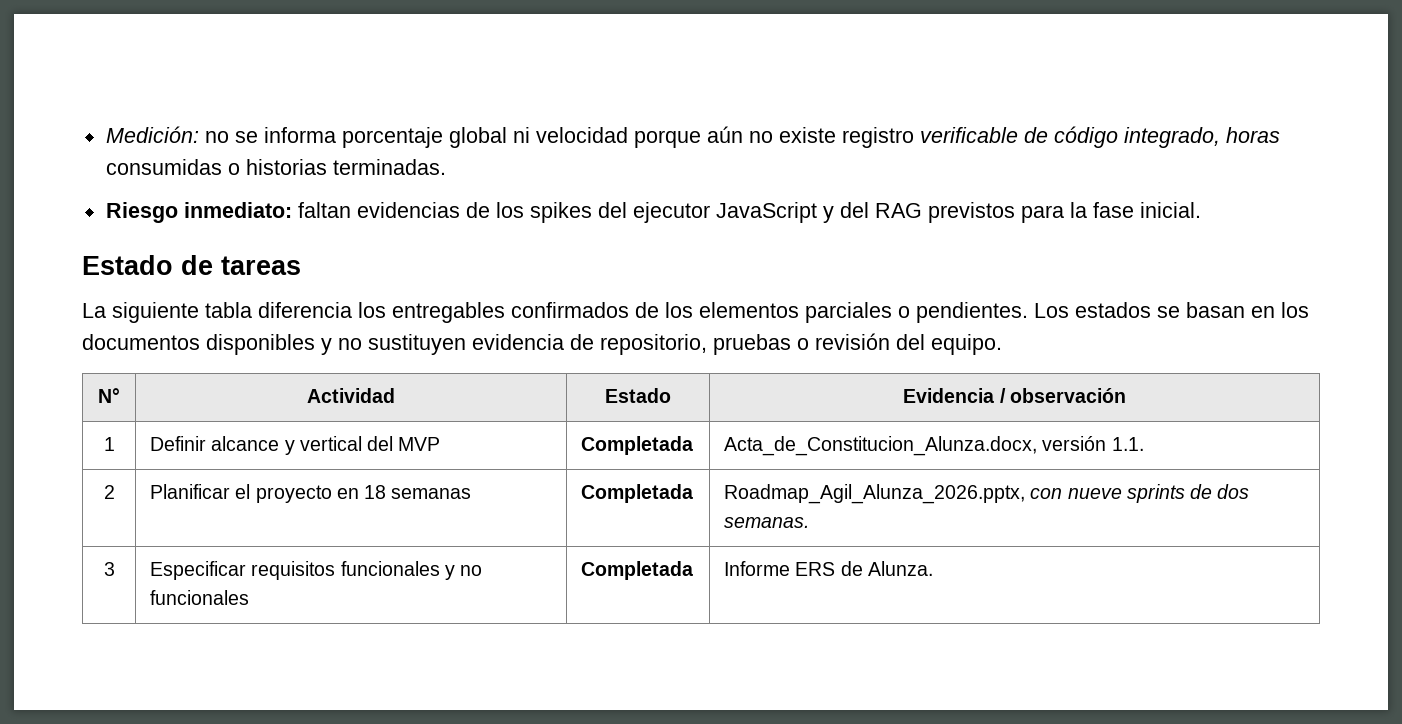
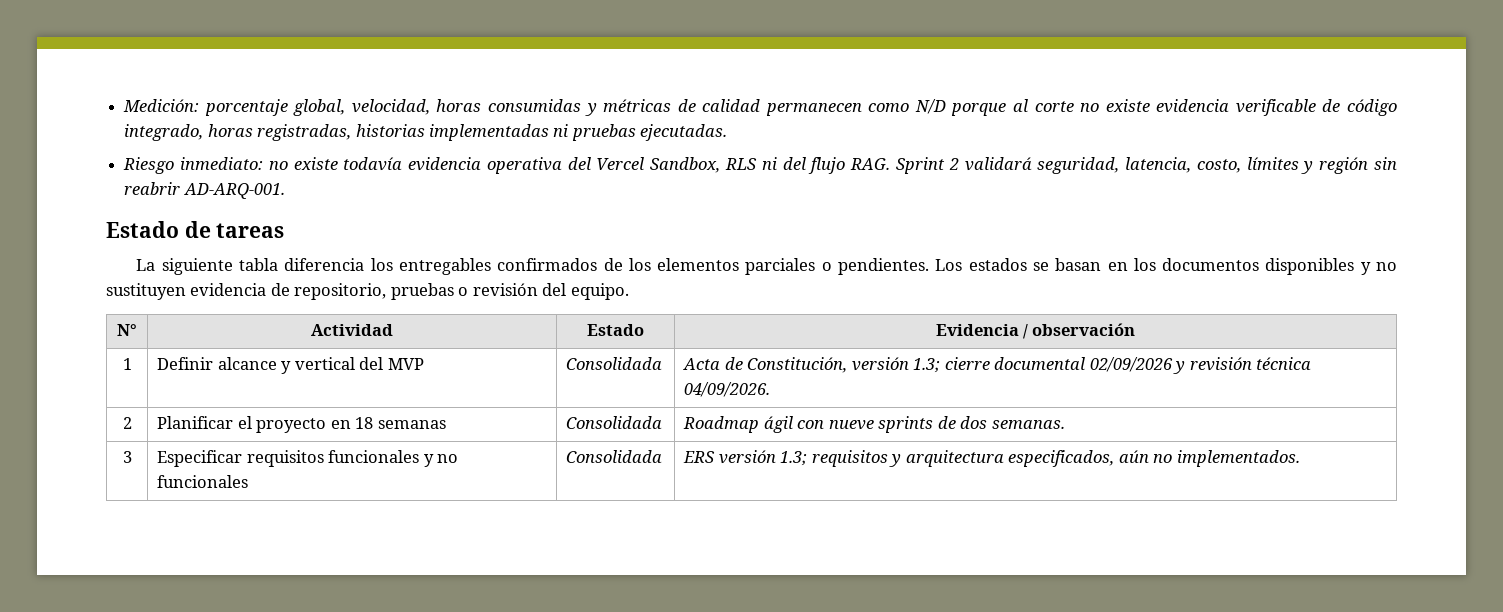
- Medición: no se informa porcentaje global ni velocidad porque aún no existe registro verificable de código integrado, horas consumidas o historias terminadas.
- Riesgo inmediato: faltan evidencias de los spikes del ejecutor JavaScript y del RAG previstos para la fase inicial.
+ Medición: porcentaje global, velocidad, horas consumidas y métricas de calidad permanecen como N/D porque al corte no existe evidencia verificable de código integrado, horas registradas, historias implementadas ni pruebas ejecutadas.
+ Riesgo inmediato: no existe todavía evidencia operativa del Vercel Sandbox, RLS ni del flujo RAG. Sprint 2 validará seguridad, latencia, costo, límites y región sin reabrir AD-ARQ-001.
- 1 | Definir alcance y vertical del MVP | Completada | Acta_de_Constitucion_Alunza.docx, versión 1.1.
+ 1 | Definir alcance y vertical del MVP | Consolidada | Acta de Constitución, versión 1.3; cierre documental 02/09/2026 y revisión técnica 04/09/2026.
- 2 | Planificar el proyecto en 18 semanas | Completada | Roadmap_Agil_Alunza_2026.pptx, con nueve sprints de dos semanas.
+ 2 | Planificar el proyecto en 18 semanas | Consolidada | Roadmap ágil con nueve sprints de dos semanas.
- 3 | Especificar requisitos funcionales y no funcionales | Completada | Informe ERS de Alunza.
+ 3 | Especificar requisitos funcionales y no funcionales | Consolidada | ERS versión 1.3; requisitos y arquitectura especificados, aún no implementados.

